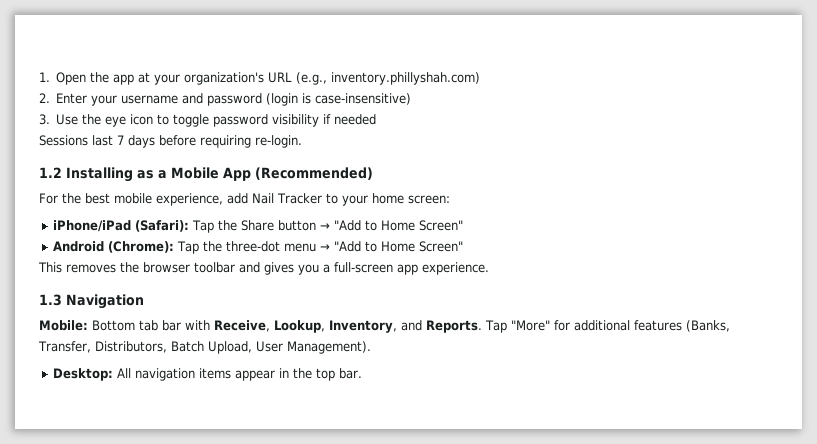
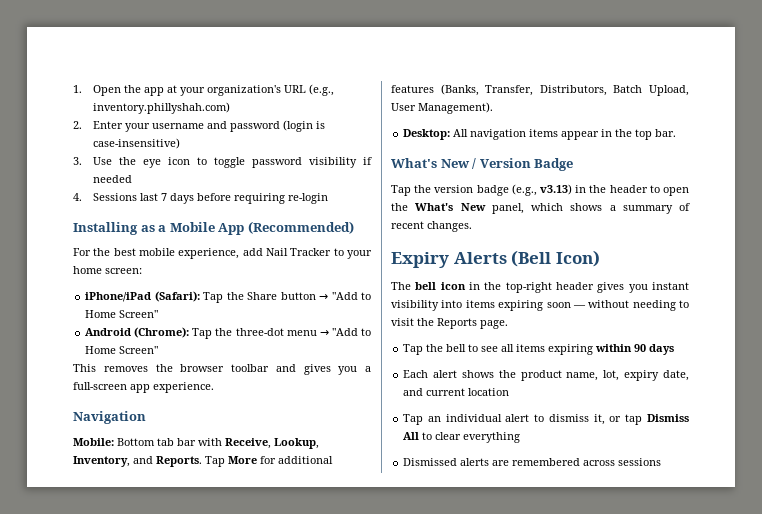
- Sessions last 7 days before requiring re-login.
- 1.2 Installing as a Mobile App (Recommended)
+ 4. Sessions last 7 days before requiring re-login
+ Installing as a Mobile App (Recommended)
- 1.3 Navigation
+ Navigation
- Tap "More" for additional features (Banks, Transfer, Distributors, Batch Upload, User Management).
+ Tap More for additional features (Banks, Transfer, Distributors, Batch Upload, User Management).
+ What's New / Version Badge
+ Tap the version badge (e.g., v3.13) in the header to open the What's New panel, which shows a summary of recent changes.
+ Expiry Alerts (Bell Icon)
+ The bell icon in the top-right header gives you instant visibility into items expiring soon — without needing to visit the Reports page.
+ Tap the bell to see all items expiring within 90 days
+ Each alert shows the product name, lot, expiry date, and current location
+ Tap an individual alert to dismiss it, or tap Dismiss All to clear everything
+ Dismissed alerts are remembered across sessions

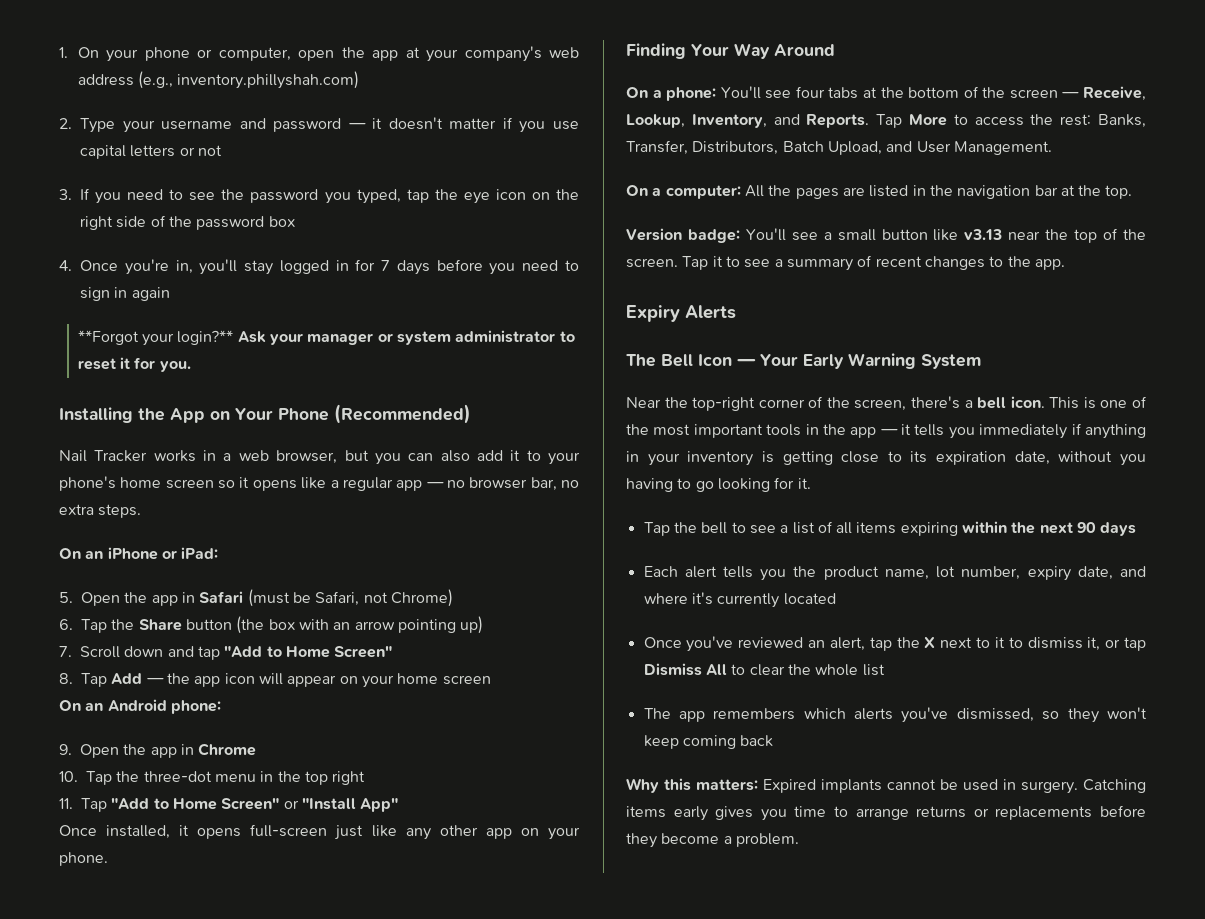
- 1. Open the app at your organization's URL (e.g., inventory.phillyshah.com)
- 2. Enter your username and password (login is case-insensitive)
- 3. Use the eye icon to toggle password visibility if needed
- 4. Sessions last 7 days before requiring re-login
- Installing as a Mobile App (Recommended)
- For the best mobile experience, add Nail Tracker to your home screen:
- iPhone/iPad (Safari): Tap the Share button → "Add to Home Screen"
- Android (Chrome): Tap the three-dot menu → "Add to Home Screen"
- This removes the browser toolbar and gives you a full-screen app experience.
- Navigation
- Mobile: Bottom tab bar with Receive, Lookup, Inventory, and Reports.
+ 1. On your phone or computer, open the app at your company's web address (e.g., inventory.phillyshah.com)
+ 2. Type your username and password — it doesn't matter if you use capital letters or not
+ 3. If you need to see the password you typed, tap the eye icon on the right side of the password box
+ 4. Once you're in, you'll stay logged in for 7 days before you need to sign in again
+ **Forgot your login?** Ask your manager or system administrator to reset it for you.
+ Installing the App on Your Phone (Recommended)
+ Nail Tracker works in a web browser, but you can also add it to your phone's home screen so it opens like a regular app — no browser bar, no extra steps.
+ On an iPhone or iPad:
+ 5. Open the app in Safari (must be Safari, not Chrome)
+ 6. Tap the Share button (the box with an arrow pointing up)
+ 7. Scroll down and tap "Add to Home Screen"
+ 8. Tap Add — the app icon will appear on your home screen
+ On an Android phone:
+ 9. Open the app in Chrome
+ 10. Tap the three-dot menu in the top right
+ 11. Tap "Add to Home Screen" or "Install App"
+ Once installed, it opens full-screen just like any other app on your phone.
+ Finding Your Way Around
+ On a phone: You'll see four tabs at the bottom of the screen — Receive, Lookup, Inventory, and Reports.
- Tap More for additional features (Banks, Transfer, Distributors, Batch Upload, User Management).
- Desktop: All navigation items appear in the top bar.
- What's New / Version Badge
- Tap the version badge (e.g., v3.13) in the header to open the What's New panel, which shows a summary of recent changes.
+ Tap More to access the rest: Banks, Transfer, Distributors, Batch Upload, and User Management.
+ On a computer: All the pages are listed in the navigation bar at the top.
+ Version badge: You'll see a small button like v3.13 near the top of the screen. Tap it to see a summary of recent changes to the app.
- Expiry Alerts (Bell Icon)
- The bell icon in the top-right header gives you instant visibility into items expiring soon — without needing to visit the Reports page.
+ Expiry Alerts
+ The Bell Icon — Your Early Warning System
+ Near the top-right corner of the screen, there's a bell icon. This is one of the most important tools in the app — it tells you immediately if anything in your inventory is getting close to its expiration date, without you having to go looking for it.
- Tap the bell to see all items expiring within 90 days
+ Tap the bell to see a list of all items expiring within the next 90 days
- Each alert shows the product name, lot, expiry date, and current location
- Tap an individual alert to dismiss it, or tap Dismiss All to clear everything
- Dismissed alerts are remembered across sessions
+ Each alert tells you the product name, lot number, expiry date, and where it's currently located
+ Once you've reviewed an alert, tap the X next to it to dismiss it, or tap Dismiss All to clear the whole list
+ The app remembers which alerts you've dismissed, so they won't keep coming back
+ Why this matters: Expired implants cannot be used in surgery. Catching items early gives you time to arrange returns or replacements before they become a problem.

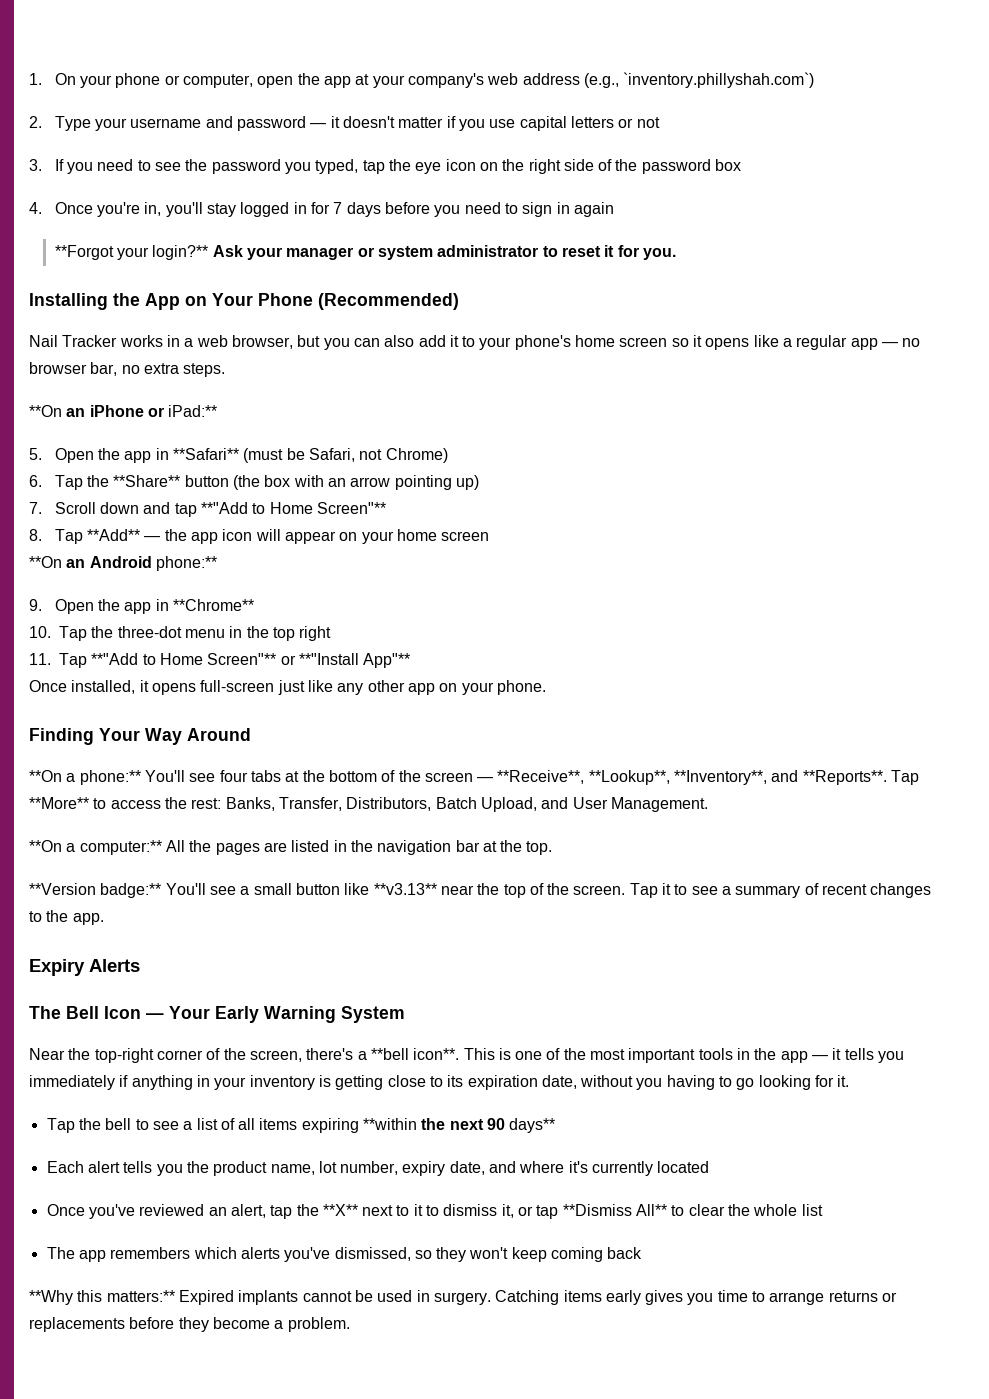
- 1. On your phone or computer, open the app at your company's web address (e.g., inventory.phillyshah.com)
+ 1. On your phone or computer, open the app at your company's web address (e.g., `inventory.phillyshah.com`)
- On an iPhone or iPad:
+ **On an iPhone or iPad:**
- 5. Open the app in Safari (must be Safari, not Chrome)
+ 5. Open the app in **Safari** (must be Safari, not Chrome)
- 6. Tap the Share button (the box with an arrow pointing up)
+ 6. Tap the **Share** button (the box with an arrow pointing up)
- 7. Scroll down and tap "Add to Home Screen"
+ 7. Scroll down and tap **"Add to Home Screen"**
- 8. Tap Add — the app icon will appear on your home screen
+ 8. Tap **Add** — the app icon will appear on your home screen
- On an Android phone:
+ **On an Android phone:**
- 9. Open the app in Chrome
+ 9. Open the app in **Chrome**
- 11. Tap "Add to Home Screen" or "Install App"
+ 11. Tap **"Add to Home Screen"** or **"Install App"**
- On a phone: You'll see four tabs at the bottom of the screen — Receive, Lookup, Inventory, and Reports. Tap More to access the rest: Banks, Transfer, Distributors, Batch Upload, and User Management.
+ **On a phone:** You'll see four tabs at the bottom of the screen — **Receive**, **Lookup**, **Inventory**, and **Reports**. Tap **More** to access the rest: Banks, Transfer, Distributors, Batch Upload, and User Management.
- On a computer: All the pages are listed in the navigation bar at the top.
+ **On a computer:** All the pages are listed in the navigation bar at the top.
- Version badge: You'll see a small button like v3.13 near the top of the screen.
+ **Version badge:** You'll see a small button like **v3.13** near the top of the screen.
- Near the top-right corner of the screen, there's a bell icon.
+ Near the top-right corner of the screen, there's a **bell icon**.
- Tap the bell to see a list of all items expiring within the next 90 days
+ Tap the bell to see a list of all items expiring **within the next 90 days**
- Once you've reviewed an alert, tap the X next to it to dismiss it, or tap Dismiss All to clear the whole list
+ Once you've reviewed an alert, tap the **X** next to it to dismiss it, or tap **Dismiss All** to clear the whole list
- Why this matters: Expired implants cannot be used in surgery.
+ **Why this matters:** Expired implants cannot be used in surgery.

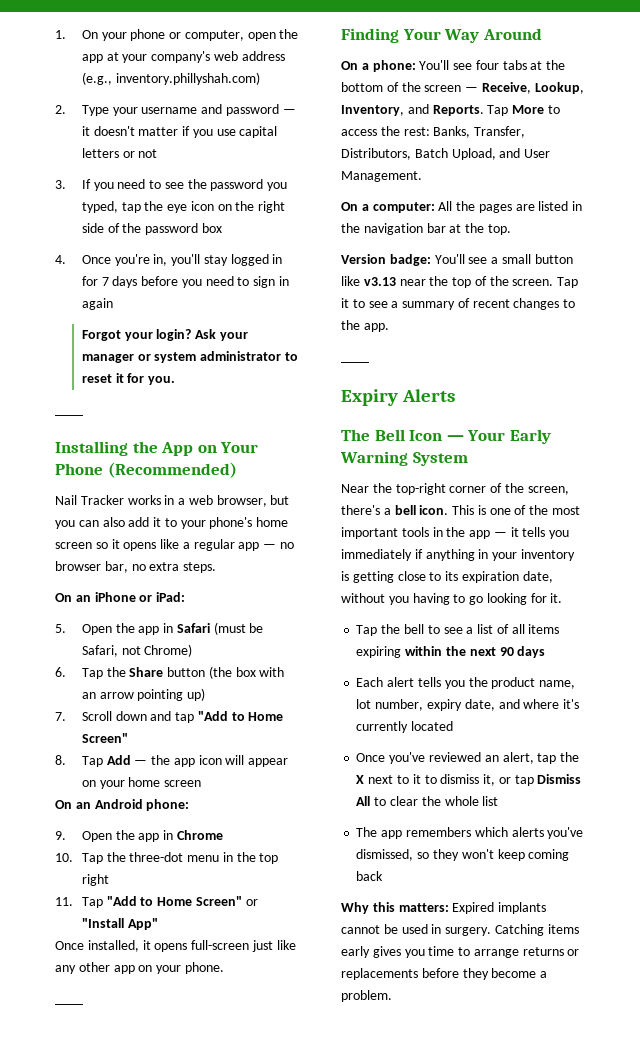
- 1. On your phone or computer, open the app at your company's web address (e.g., `inventory.phillyshah.com`)
+ 1. On your phone or computer, open the app at your company's web address (e.g., inventory.phillyshah.com)
- **Forgot your login?** Ask your manager or system administrator to reset it for you.
+ Forgot your login? Ask your manager or system administrator to reset it for you.
+ ____
- **On an iPhone or iPad:**
+ On an iPhone or iPad:
- 5. Open the app in **Safari** (must be Safari, not Chrome)
+ 5. Open the app in Safari (must be Safari, not Chrome)
- 6. Tap the **Share** button (the box with an arrow pointing up)
+ 6. Tap the Share button (the box with an arrow pointing up)
- 7. Scroll down and tap **"Add to Home Screen"**
+ 7. Scroll down and tap "Add to Home Screen"
- 8. Tap **Add** — the app icon will appear on your home screen
+ 8. Tap Add — the app icon will appear on your home screen
- **On an Android phone:**
+ On an Android phone:
- 9. Open the app in **Chrome**
+ 9. Open the app in Chrome
- 11. Tap **"Add to Home Screen"** or **"Install App"**
+ 11. Tap "Add to Home Screen" or "Install App"
  Once installed, it opens full-screen just like any other app on your phone.
+ ____
- **On a phone:** You'll see four tabs at the bottom of the screen — **Receive**, **Lookup**, **Inventory**, and **Reports**. Tap **More** to access the rest: Banks, Transfer, Distributors, Batch Upload, and User Management.
+ On a phone: You'll see four tabs at the bottom of the screen — Receive, Lookup, Inventory, and Reports. Tap More to access the rest: Banks, Transfer, Distributors, Batch Upload, and User Management.
- **On a computer:** All the pages are listed in the navigation bar at the top.
+ On a computer: All the pages are listed in the navigation bar at the top.
- **Version badge:** You'll see a small button like **v3.13** near the top of the screen.
+ Version badge: You'll see a small button like v3.13 near the top of the screen.
  Tap it to see a summary of recent changes to the app.
+ ____
- Near the top-right corner of the screen, there's a **bell icon**.
+ Near the top-right corner of the screen, there's a bell icon.
- Tap the bell to see a list of all items expiring **within the next 90 days**
+ Tap the bell to see a list of all items expiring within the next 90 days
- Once you've reviewed an alert, tap the **X** next to it to dismiss it, or tap **Dismiss All** to clear the whole list
+ Once you've reviewed an alert, tap the X next to it to dismiss it, or tap Dismiss All to clear the whole list
- **Why this matters:** Expired implants cannot be used in surgery.
+ Why this matters: Expired implants cannot be used in surgery.

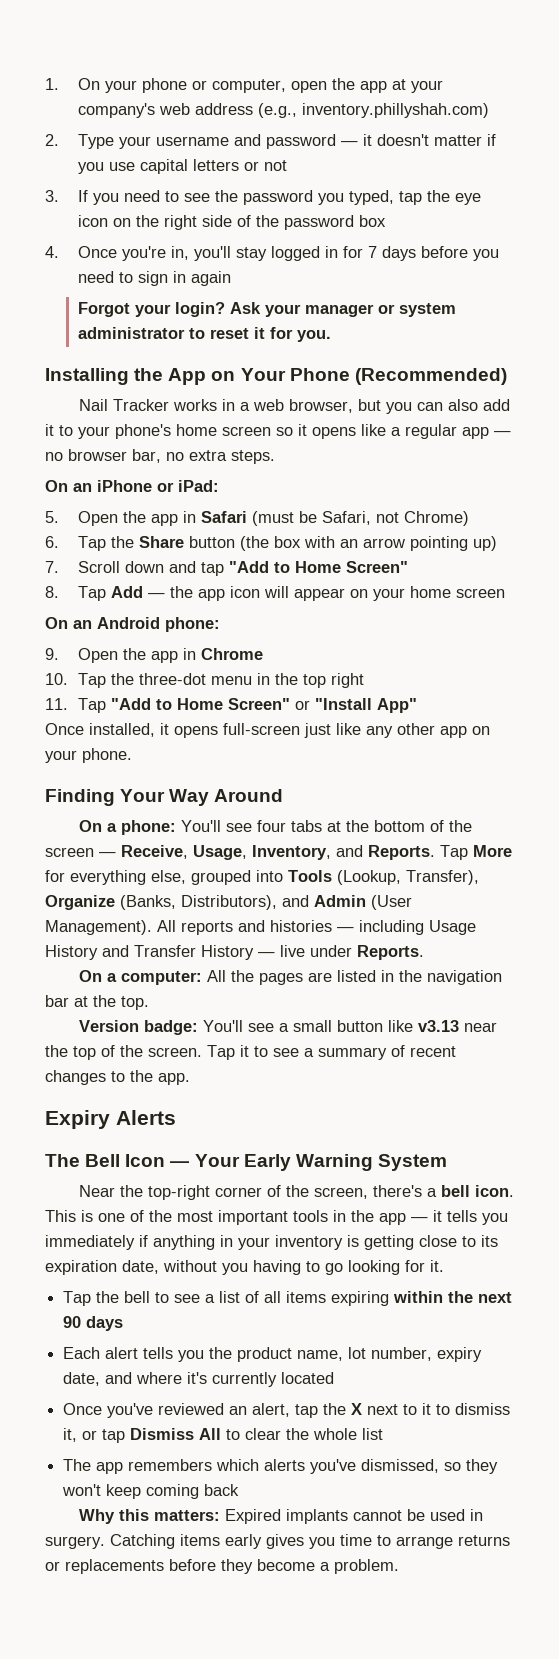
  Ask your manager or system administrator to reset it for you.
- ____
  Once installed, it opens full-screen just like any other app on your phone.
- ____
- On a phone: You'll see four tabs at the bottom of the screen — Receive, Lookup, Inventory, and Reports.
+ On a phone: You'll see four tabs at the bottom of the screen — Receive, Usage, Inventory, and Reports.
- Tap More to access the rest: Banks, Transfer, Distributors, Batch Upload, and User Management.
+ Tap More for everything else, grouped into Tools (Lookup, Transfer), Organize (Banks, Distributors), and Admin (User Management). All reports and histories — including Usage History and Transfer History — live under Reports.
  Tap it to see a summary of recent changes to the app.
- ____

